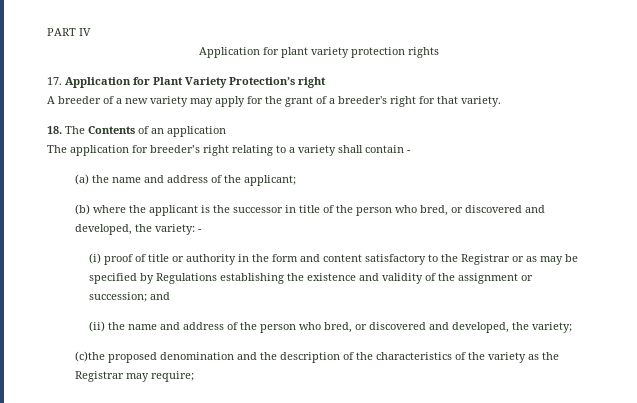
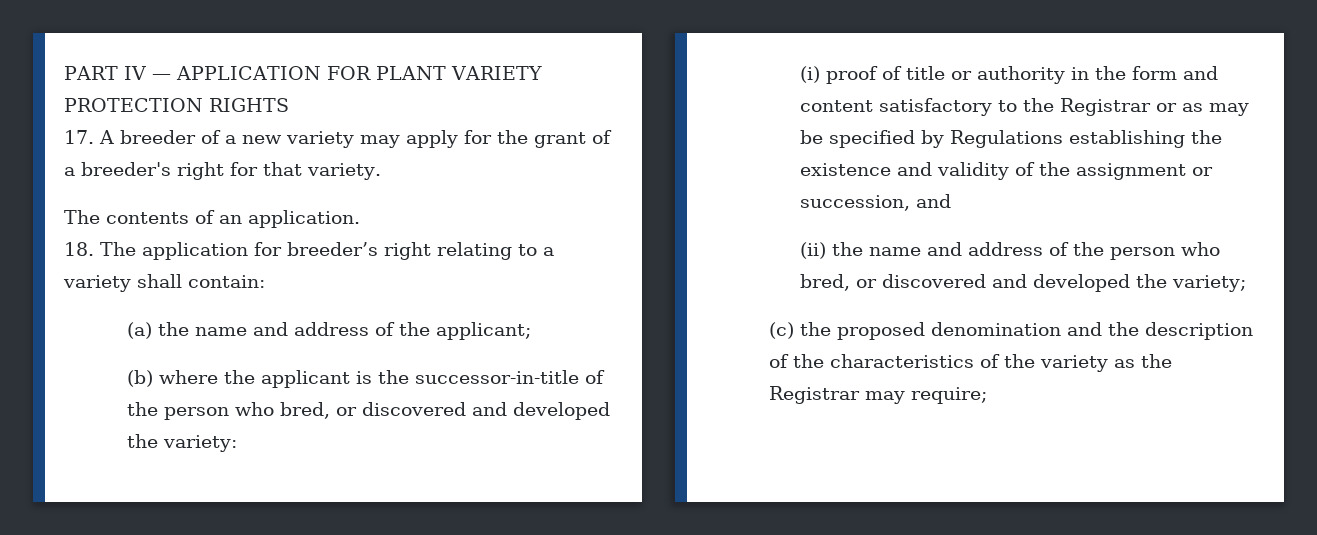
- PART IV
- Application for plant variety protection rights
- 17. Application for Plant Variety Protection’s right
- A breeder of a new variety may apply for the grant of a breeder's right for that variety.
+ PART IV — APPLICATION FOR PLANT VARIETY PROTECTION RIGHTS
+ 17. A breeder of a new variety may apply for the grant of a breeder's right for that variety.
- 18. The Contents of an application
- The application for breeder’s right relating to a variety shall contain -
+ The contents of an application.
+ 18. The application for breeder’s right relating to a variety shall contain:
- (b) where the applicant is the successor in title of the person who bred, or discovered and developed, the variety: -
+ (b) where the applicant is the successor-in-title of the person who bred, or discovered and developed the variety:
- (i) proof of title or authority in the form and content satisfactory to the Registrar or as may be specified by Regulations establishing the existence and validity of the assignment or succession; and
+ (i) proof of title or authority in the form and content satisfactory to the Registrar or as may be specified by Regulations establishing the existence and validity of the assignment or succession, and
- (ii) the name and address of the person who bred, or discovered and developed, the variety;
+ (ii) the name and address of the person who bred, or discovered and developed the variety;
- (c)the proposed denomination and the description of the characteristics of the variety as the Registrar may require;
+ (c) the proposed denomination and the description of the characteristics of the variety as the Registrar may require;

